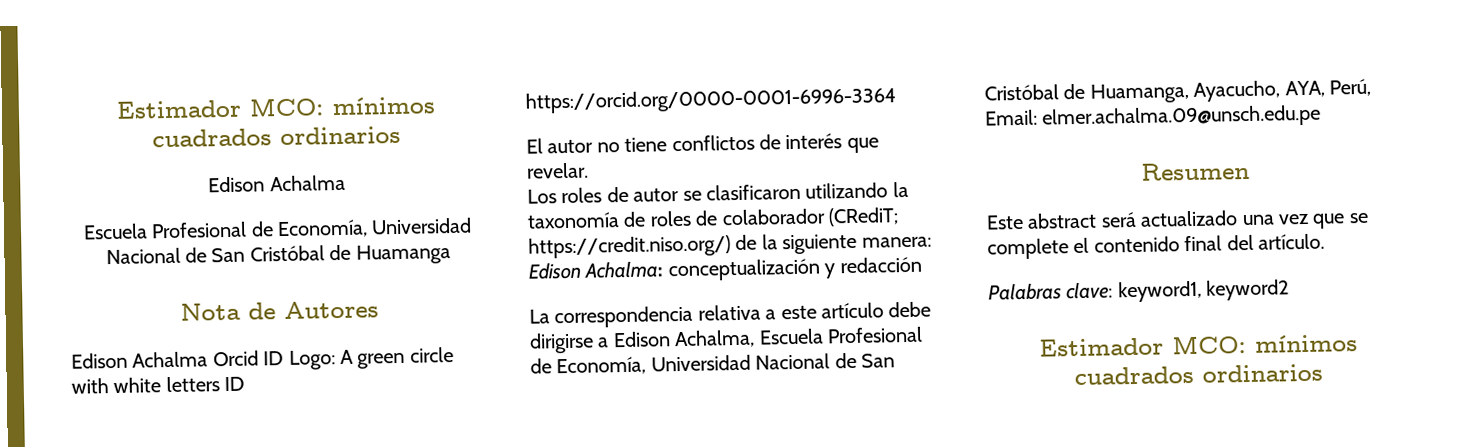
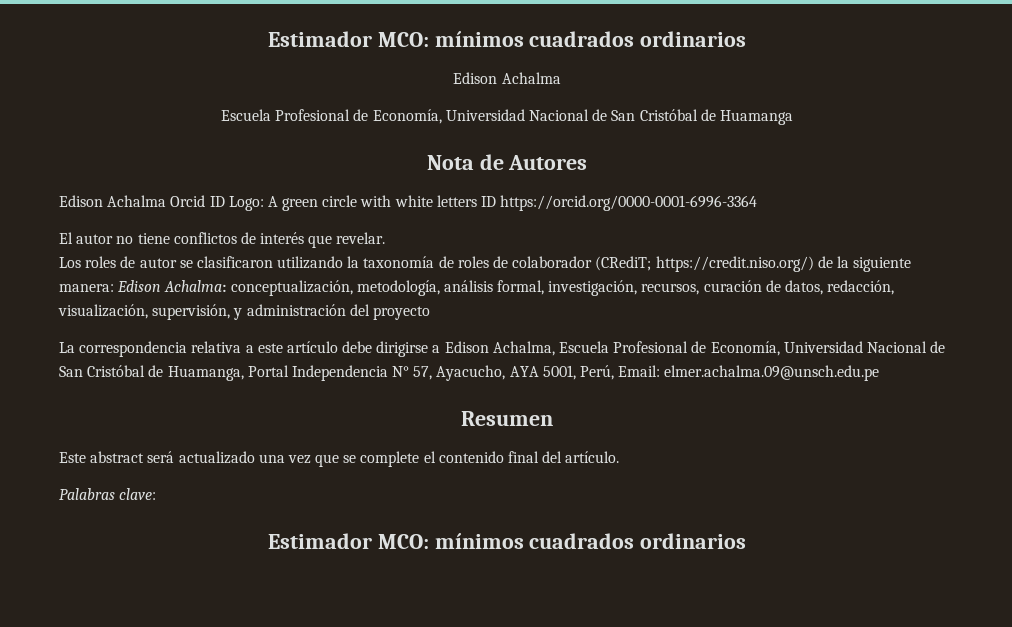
- Los roles de autor se clasificaron utilizando la taxonomía de roles de colaborador (CRediT; https://credit.niso.org/) de la siguiente manera: Edison Achalma: conceptualización y redacción
+ Los roles de autor se clasificaron utilizando la taxonomía de roles de colaborador (CRediT; https://credit.niso.org/) de la siguiente manera: Edison Achalma: conceptualización, metodología, análisis formal, investigación, recursos, curación de datos, redacción, visualización, supervisión, y administración del proyecto
- La correspondencia relativa a este artículo debe dirigirse a Edison Achalma, Escuela Profesional de Economía, Universidad Nacional de San Cristóbal de Huamanga, Ayacucho, AYA, Perú, Email: elmer.achalma.09@unsch.edu.pe
+ La correspondencia relativa a este artículo debe dirigirse a Edison Achalma, Escuela Profesional de Economía, Universidad Nacional de San Cristóbal de Huamanga, Portal Independencia N° 57, Ayacucho, AYA 5001, Perú, Email: elmer.achalma.09@unsch.edu.pe
- Palabras clave: keyword1, keyword2
+ Palabras clave:

